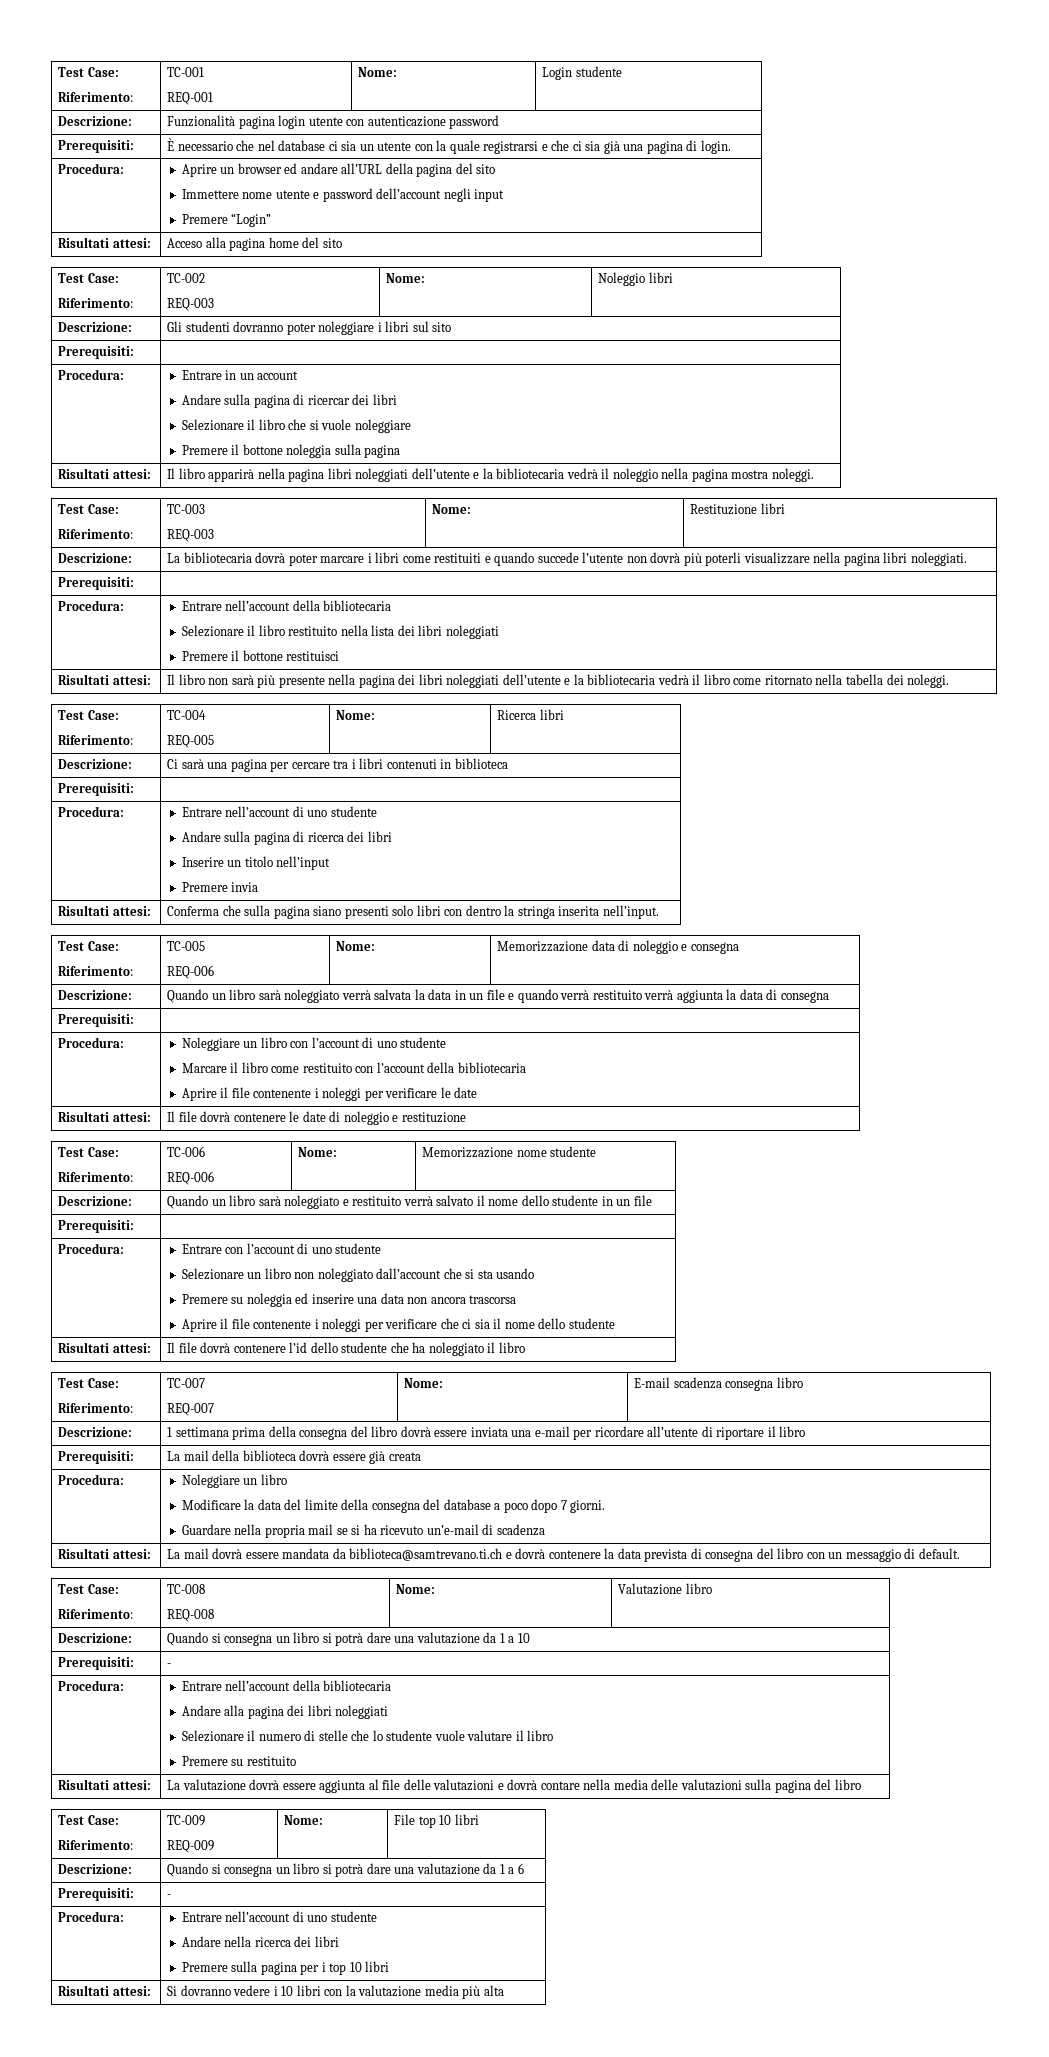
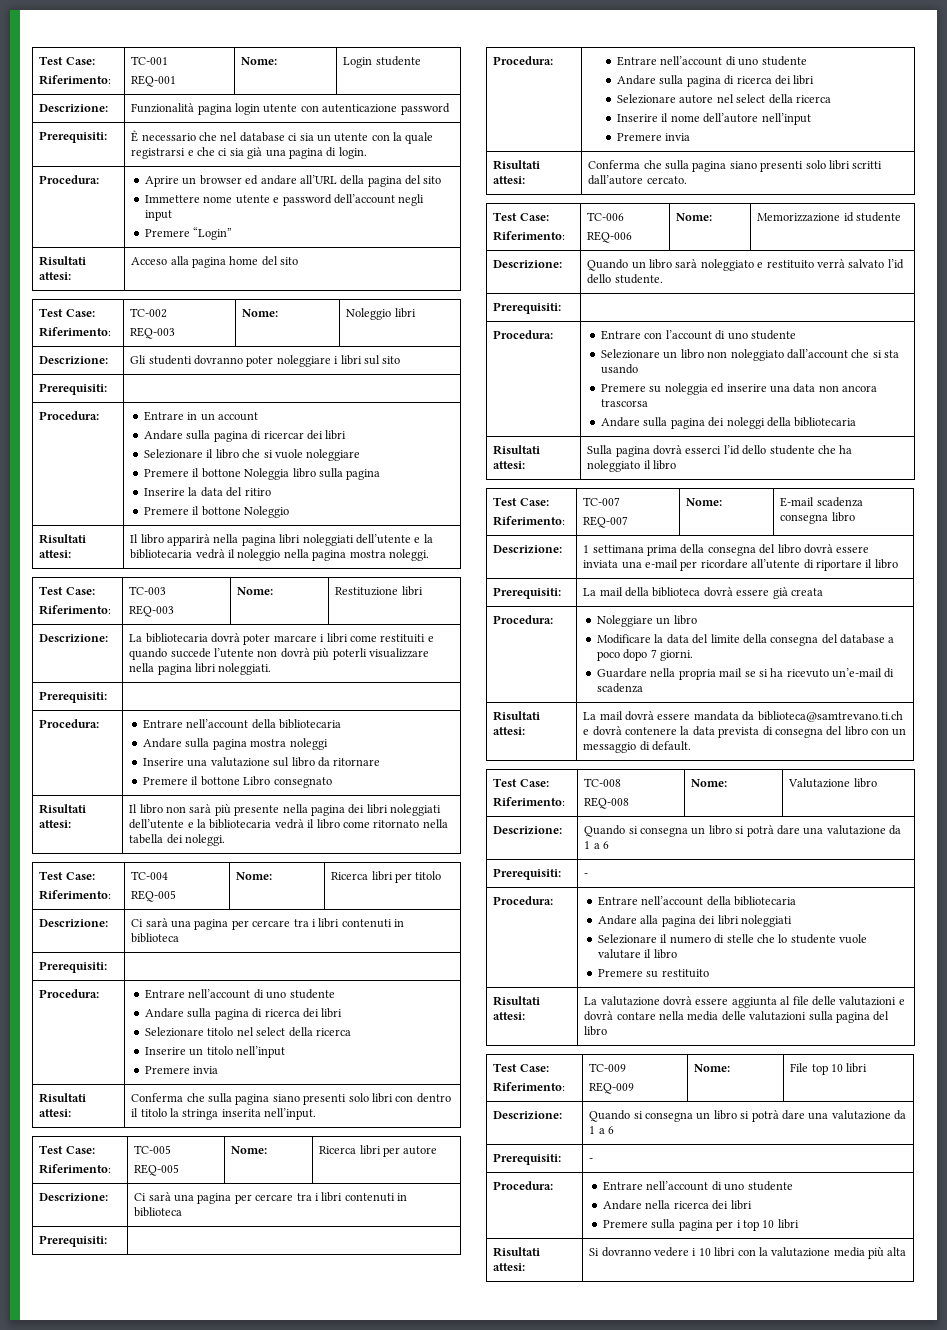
  Procedura: | Entrare in un account
  Andare sulla pagina di ricercar dei libri
  Selezionare il libro che si vuole noleggiare
- Premere il bottone noleggia sulla pagina
+ Premere il bottone Noleggia libro sulla pagina
+ Inserire la data del ritiro
+ Premere il bottone Noleggio
  Descrizione: | La bibliotecaria dovrà poter marcare i libri come restituiti e quando succede l’utente non dovrà più poterli visualizzare nella pagina libri noleggiati.
  Prerequisiti: |
  Procedura: | Entrare nell’account della bibliotecaria
- Selezionare il libro restituito nella lista dei libri noleggiati
- Premere il bottone restituisci
+ Andare sulla pagina mostra noleggi
+ Inserire una valutazione sul libro da ritornare
+ Premere il bottone Libro consegnato
  Risultati attesi: | Il libro non sarà più presente nella pagina dei libri noleggiati dell’utente e la bibliotecaria vedrà il libro come ritornato nella tabella dei noleggi.
  Test Case:
  Riferimento: | TC-004
- REQ-005 | Nome: | Ricerca libri
+ REQ-005 | Nome: | Ricerca libri per titolo
  Descrizione: | Ci sarà una pagina per cercare tra i libri contenuti in biblioteca
  Prerequisiti: |
  Procedura: | Entrare nell’account di uno studente
  Andare sulla pagina di ricerca dei libri
+ Selezionare titolo nel select della ricerca
- Risultati attesi: | Conferma che sulla pagina siano presenti solo libri con dentro la stringa inserita nell’input.
+ Risultati attesi: | Conferma che sulla pagina siano presenti solo libri con dentro il titolo la stringa inserita nell’input.
  Test Case:
  Riferimento: | TC-005
- REQ-006 | Nome: | Memorizzazione data di noleggio e consegna
- Descrizione: | Quando un libro sarà noleggiato verrà salvata la data in un file e quando verrà restituito verrà aggiunta la data di consegna
+ REQ-005 | Nome: | Ricerca libri per autore
+ Descrizione: | Ci sarà una pagina per cercare tra i libri contenuti in biblioteca
  Prerequisiti: |
- Procedura: | Noleggiare un libro con l’account di uno studente
- Marcare il libro come restituito con l’account della bibliotecaria
- Aprire il file contenente i noleggi per verificare le date
- Risultati attesi: | Il file dovrà contenere le date di noleggio e restituzione
+ Procedura: | Entrare nell’account di uno studente
+ Andare sulla pagina di ricerca dei libri
+ Selezionare autore nel select della ricerca
+ Inserire il nome dell’autore nell’input
+ Premere invia
+ Risultati attesi: | Conferma che sulla pagina siano presenti solo libri scritti dall’autore cercato.
  Test Case:
  Riferimento: | TC-006
- REQ-006 | Nome: | Memorizzazione nome studente
+ REQ-006 | Nome: | Memorizzazione id studente
- Descrizione: | Quando un libro sarà noleggiato e restituito verrà salvato il nome dello studente in un file
+ Descrizione: | Quando un libro sarà noleggiato e restituito verrà salvato l’id dello studente.
- Aprire il file contenente i noleggi per verificare che ci sia il nome dello studente
- Risultati attesi: | Il file dovrà contenere l’id dello studente che ha noleggiato il libro
+ Andare sulla pagina dei noleggi della bibliotecaria
+ Risultati attesi: | Sulla pagina dovrà esserci l’id dello studente che ha noleggiato il libro
  Risultati attesi: | La mail dovrà essere mandata da biblioteca@samtrevano.ti.ch e dovrà contenere la data prevista di consegna del libro con un messaggio di default.
  Test Case:
  Riferimento: | TC-008
  REQ-008 | Nome: | Valutazione libro
- Descrizione: | Quando si consegna un libro si potrà dare una valutazione da 1 a 10
+ Descrizione: | Quando si consegna un libro si potrà dare una valutazione da 1 a 6

